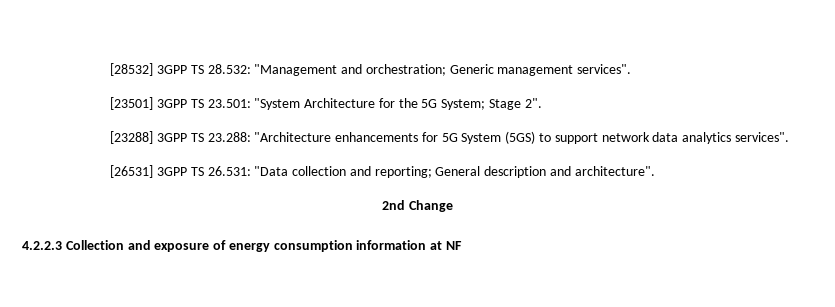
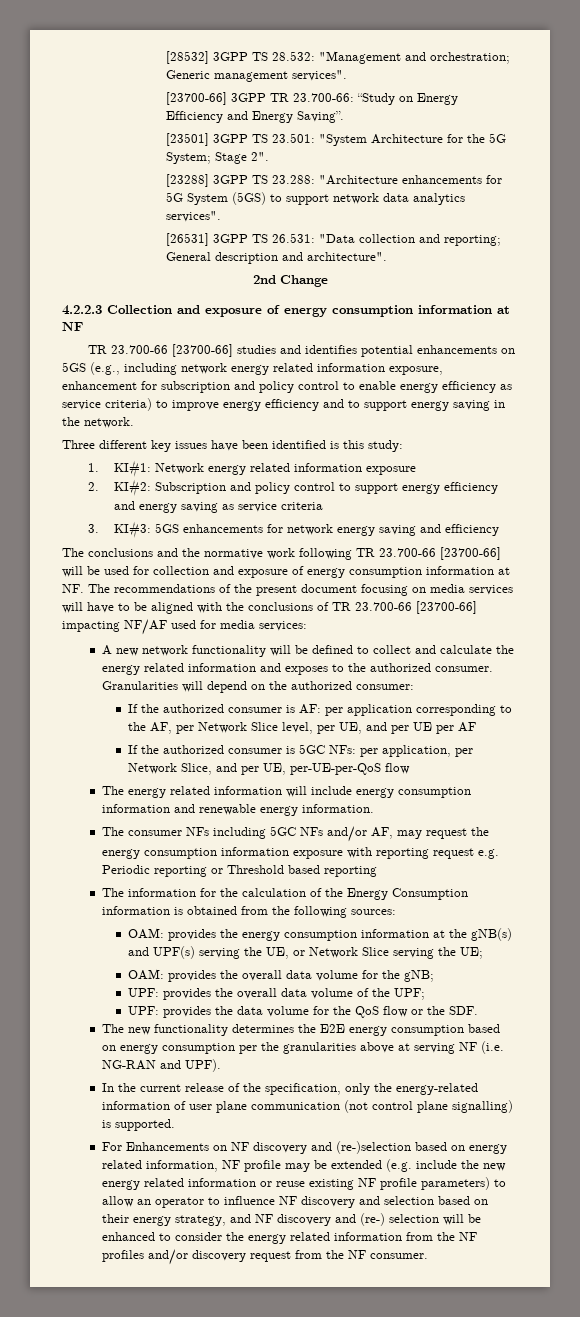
+ [23700-66] 3GPP TR 23.700-66: “Study on Energy Efficiency and Energy Saving”.
+ TR 23.700-66 [23700-66] studies and identifies potential enhancements on 5GS (e.g., including network energy related information exposure, enhancement for subscription and policy control to enable energy efficiency as service criteria) to improve energy efficiency and to support energy saving in the network.
+ Three different key issues have been identified is this study:
+ 1. KI#1: Network energy related information exposure
+ 2. KI#2: Subscription and policy control to support energy efficiency and energy saving as service criteria
+ 3. KI#3: 5GS enhancements for network energy saving and efficiency
+ The conclusions and the normative work following TR 23.700-66 [23700-66] will be used for collection and exposure of energy consumption information at NF. The recommendations of the present document focusing on media services will have to be aligned with the conclusions of TR 23.700-66 [23700-66] impacting NF/AF used for media services:
+ A new network functionality will be defined to collect and calculate the energy related information and exposes to the authorized consumer. Granularities will depend on the authorized consumer:
+ If the authorized consumer is AF: per application corresponding to the AF, per Network Slice level, per UE, and per UE per AF
+ If the authorized consumer is 5GC NFs: per application, per Network Slice, and per UE, per-UE-per-QoS flow
+ The energy related information will include energy consumption information and renewable energy information.
+ The consumer NFs including 5GC NFs and/or AF, may request the energy consumption information exposure with reporting request e.g. Periodic reporting or Threshold based reporting
+ The information for the calculation of the Energy Consumption information is obtained from the following sources:
+ OAM: provides the energy consumption information at the gNB(s) and UPF(s) serving the UE, or Network Slice serving the UE;
+ OAM: provides the overall data volume for the gNB;
+ UPF: provides the overall data volume of the UPF;
+ UPF: provides the data volume for the QoS flow or the SDF.
+ The new functionality determines the E2E energy consumption based on energy consumption per the granularities above at serving NF (i.e. NG-RAN and UPF).
+ In the current release of the specification, only the energy-related information of user plane communication (not control plane signalling) is supported.
+ For Enhancements on NF discovery and (re-)selection based on energy related information, NF profile may be extended (e.g. include the new energy related information or reuse existing NF profile parameters) to allow an operator to influence NF discovery and selection based on their energy strategy, and NF discovery and (re-) selection will be enhanced to consider the energy related information from the NF profiles and/or discovery request from the NF consumer.

